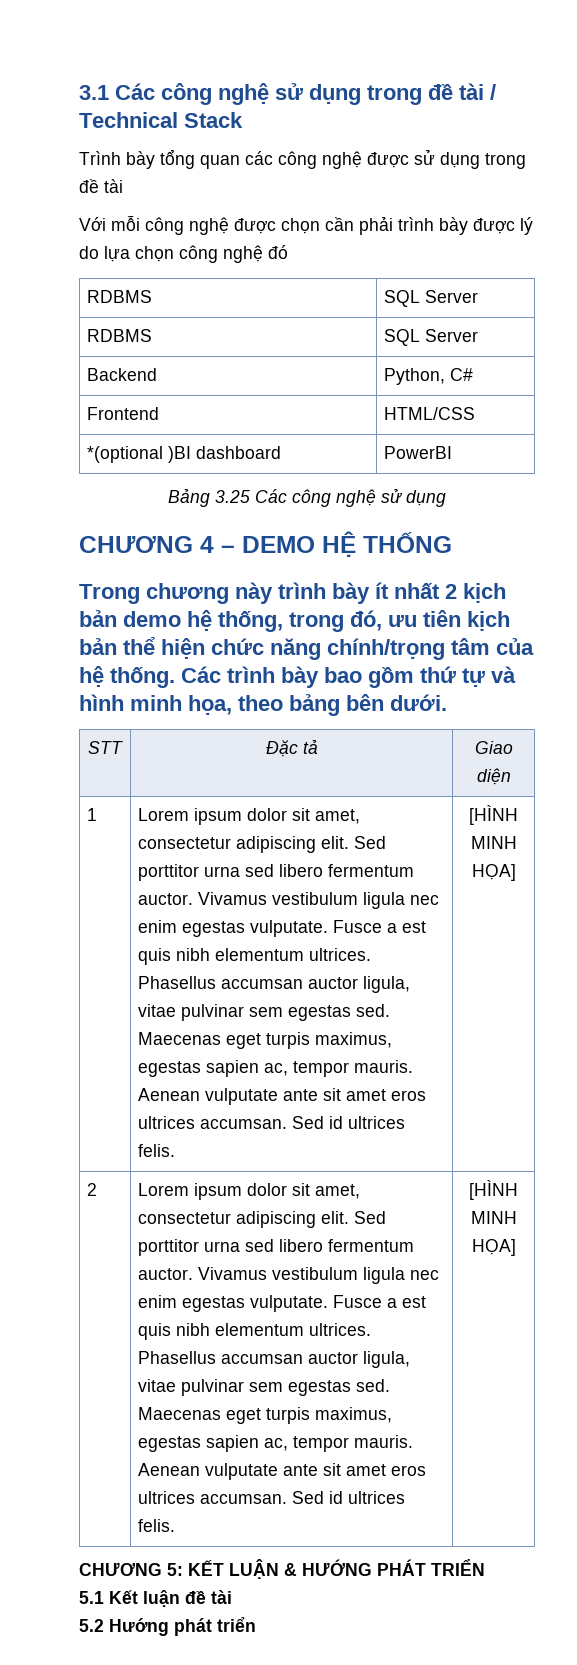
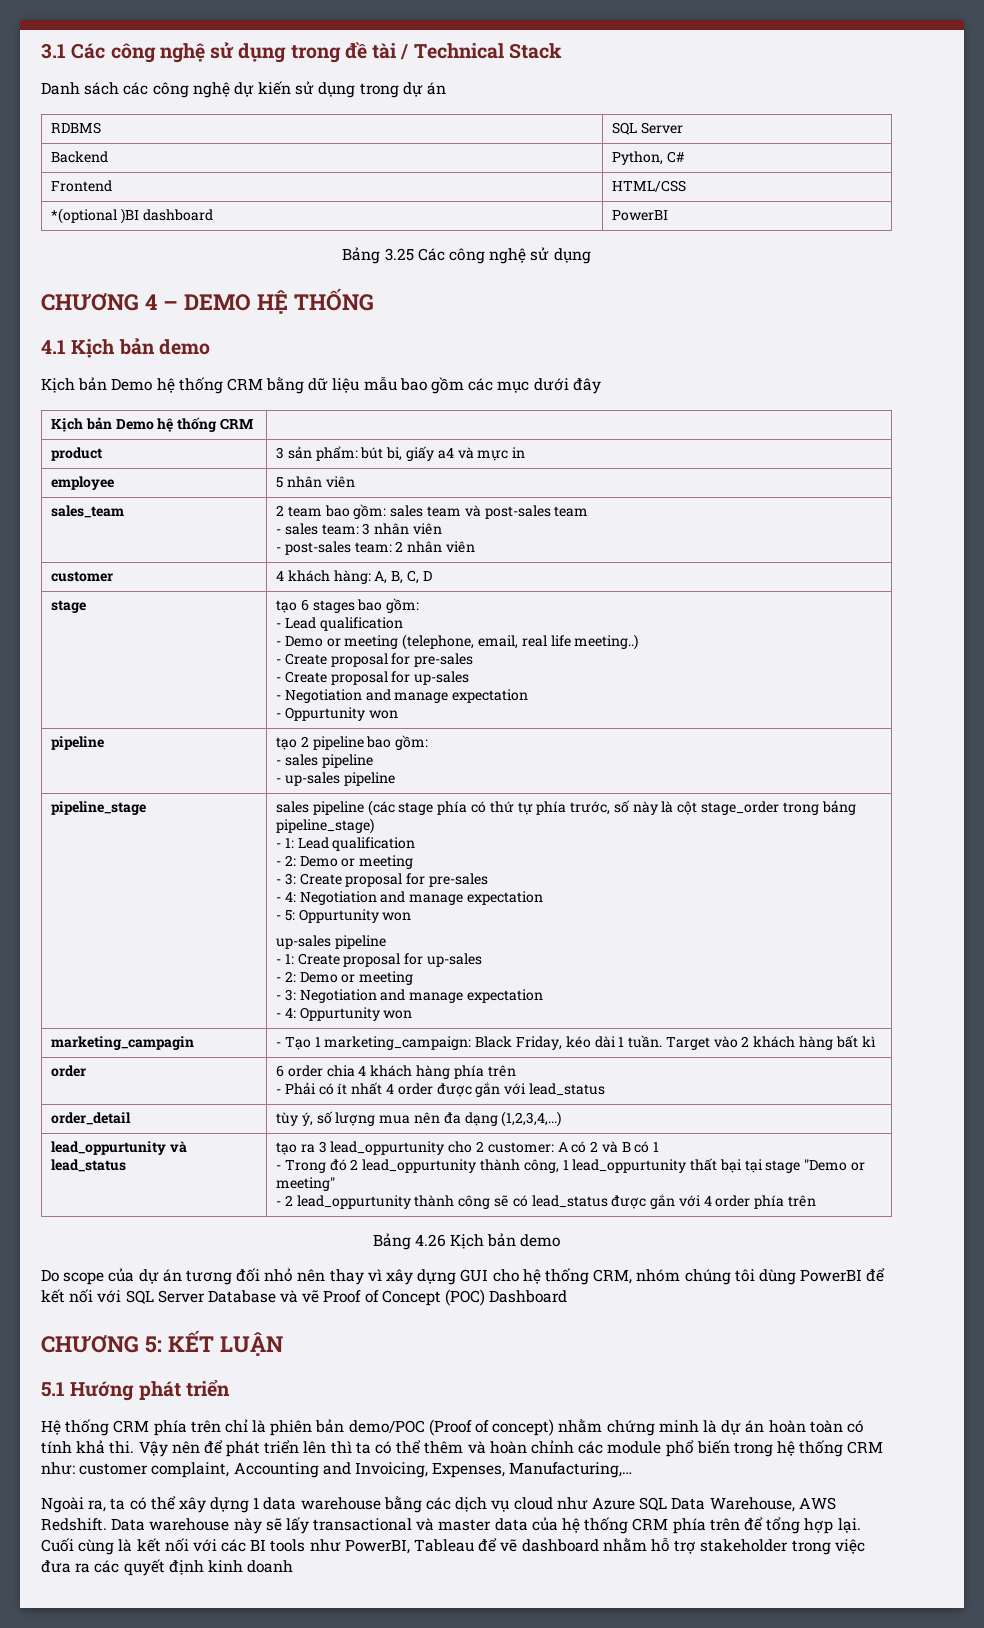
- Trình bày tổng quan các công nghệ được sử dụng trong đề tài
- Với mỗi công nghệ được chọn cần phải trình bày được lý do lựa chọn công nghệ đó
- RDBMS | SQL Server
+ Danh sách các công nghệ dự kiến sử dụng trong dự án
- Trong chương này trình bày ít nhất 2 kịch bản demo hệ thống, trong đó, ưu tiên kịch bản thể hiện chức năng chính/trọng tâm của hệ thống. Các trình bày bao gồm thứ tự và hình minh họa, theo bảng bên dưới.
- STT | Đặc tả | Giao diện
- 1 | Lorem ipsum dolor sit amet, consectetur adipiscing elit. Sed porttitor urna sed libero fermentum auctor. Vivamus vestibulum ligula nec enim egestas vulputate. Fusce a est quis nibh elementum ultrices. Phasellus accumsan auctor ligula, vitae pulvinar sem egestas sed. Maecenas eget turpis maximus, egestas sapien ac, tempor mauris. Aenean vulputate ante sit amet eros ultrices accumsan. Sed id ultrices felis. | [HÌNH MINH HỌA]
- 2 | Lorem ipsum dolor sit amet, consectetur adipiscing elit. Sed porttitor urna sed libero fermentum auctor. Vivamus vestibulum ligula nec enim egestas vulputate. Fusce a est quis nibh elementum ultrices. Phasellus accumsan auctor ligula, vitae pulvinar sem egestas sed. Maecenas eget turpis maximus, egestas sapien ac, tempor mauris. Aenean vulputate ante sit amet eros ultrices accumsan. Sed id ultrices felis. | [HÌNH MINH HỌA]
- CHƯƠNG 5: KẾT LUẬN & HƯỚNG PHÁT TRIỂN
- 5.1 Kết luận đề tài
- 5.2 Hướng phát triển
+ 4.1 Kịch bản demo
+ Kịch bản Demo hệ thống CRM bằng dữ liệu mẫu bao gồm các mục dưới đây
+ Kịch bản Demo hệ thống CRM |
+ product | 3 sản phẩm: bút bi, giấy a4 và mực in
+ employee | 5 nhân viên
+ sales_team | 2 team bao gồm: sales team và post-sales team
+ - sales team: 3 nhân viên
+ - post-sales team: 2 nhân viên
+ customer | 4 khách hàng: A, B, C, D
+ stage | tạo 6 stages bao gồm:
+ - Lead qualification
+ - Demo or meeting (telephone, email, real life meeting..)
+ - Create proposal for pre-sales
+ - Create proposal for up-sales
+ - Negotiation and manage expectation
+ - Oppurtunity won
+ pipeline | tạo 2 pipeline bao gồm:
+ - sales pipeline
+ - up-sales pipeline
+ pipeline_stage | sales pipeline (các stage phía có thứ tự phía trước, số này là cột stage_order trong bảng pipeline_stage)
+ - 1: Lead qualification
+ - 2: Demo or meeting
+ - 3: Create proposal for pre-sales
+ - 4: Negotiation and manage expectation
+ - 5: Oppurtunity won
+ up-sales pipeline
+ - 1: Create proposal for up-sales
+ - 2: Demo or meeting
+ - 3: Negotiation and manage expectation
+ - 4: Oppurtunity won
+ marketing_campagin | - Tạo 1 marketing_campaign: Black Friday, kéo dài 1 tuần. Target vào 2 khách hàng bất kì
+ order | 6 order chia 4 khách hàng phía trên
+ - Phải có ít nhất 4 order được gắn với lead_status
+ order_detail | tùy ý, số lượng mua nên đa dạng (1,2,3,4,...)
+ lead_oppurtunity và lead_status | tạo ra 3 lead_oppurtunity cho 2 customer: A có 2 và B có 1
+ - Trong đó 2 lead_oppurtunity thành công, 1 lead_oppurtunity thất bại tại stage "Demo or meeting"
+ - 2 lead_oppurtunity thành công sẽ có lead_status được gắn với 4 order phía trên
+ Bảng 4.26 Kịch bản demo
+ Do scope của dự án tương đối nhỏ nên thay vì xây dựng GUI cho hệ thống CRM, nhóm chúng tôi dùng PowerBI để kết nối với SQL Server Database và vẽ Proof of Concept (POC) Dashboard
+ CHƯƠNG 5: KẾT LUẬN
+ 5.1 Hướng phát triển
+ Hệ thống CRM phía trên chỉ là phiên bản demo/POC (Proof of concept) nhằm chứng minh là dự án hoàn toàn có tính khả thi. Vậy nên để phát triển lên thì ta có thể thêm và hoàn chỉnh các module phổ biến trong hệ thống CRM như: customer complaint, Accounting and Invoicing, Expenses, Manufacturing,…
+ Ngoài ra, ta có thể xây dựng 1 data warehouse bằng các dịch vụ cloud như Azure SQL Data Warehouse, AWS Redshift. Data warehouse này sẽ lấy transactional và master data của hệ thống CRM phía trên để tổng hợp lại. Cuối cùng là kết nối với các BI tools như PowerBI, Tableau để vẽ dashboard nhằm hỗ trợ stakeholder trong việc đưa ra các quyết định kinh doanh

